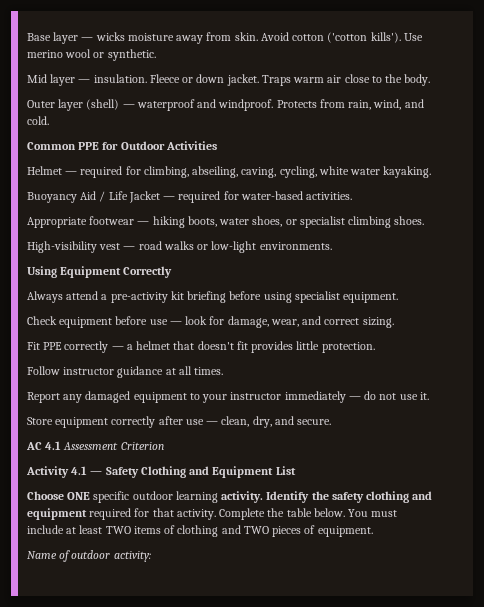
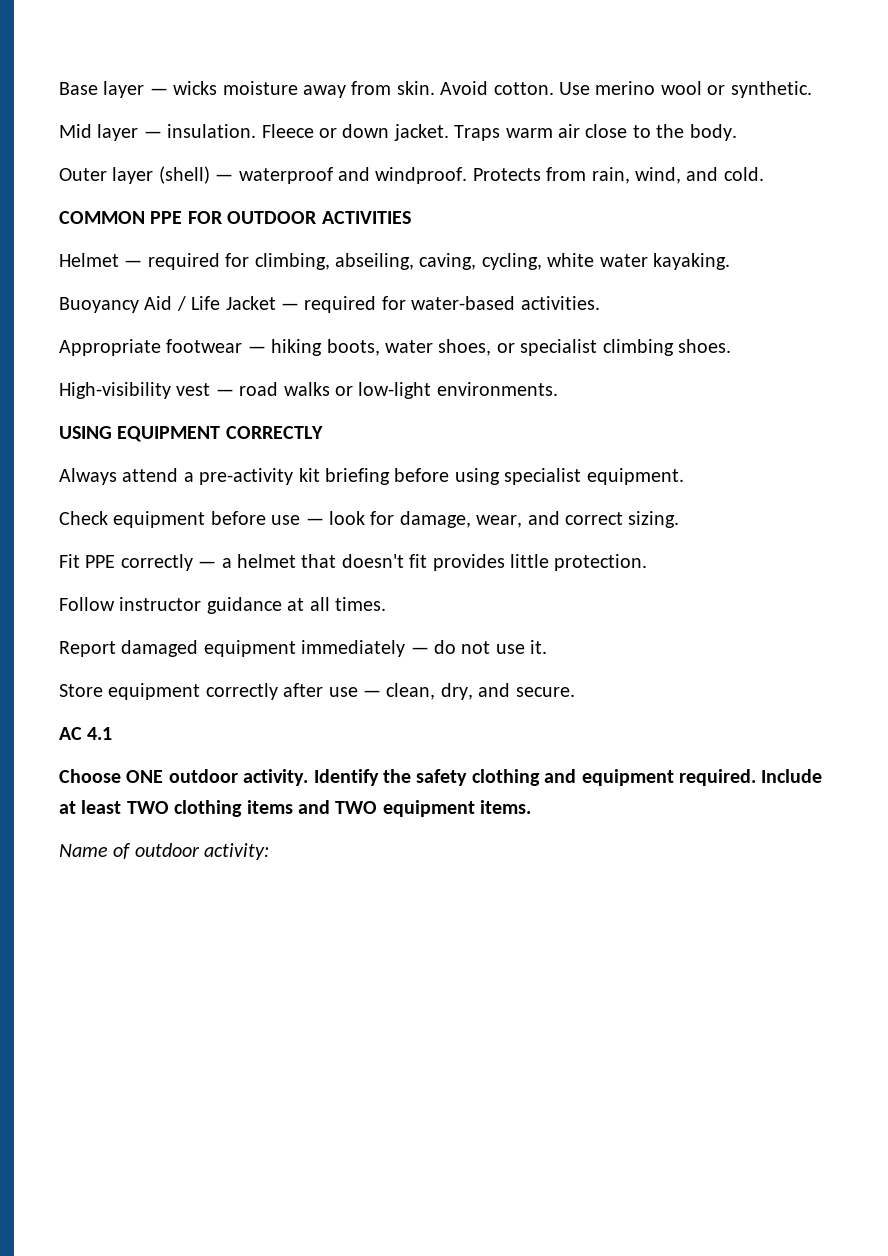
- Avoid cotton ('cotton kills').
+ Avoid cotton.
- Common PPE for Outdoor Activities
+ COMMON PPE FOR OUTDOOR ACTIVITIES
- Using Equipment Correctly
+ USING EQUIPMENT CORRECTLY
- Report any damaged equipment to your instructor immediately — do not use it.
+ Report damaged equipment immediately — do not use it.
- AC 4.1 Assessment Criterion
- Activity 4.1 — Safety Clothing and Equipment List
+ AC 4.1
- Choose ONE specific outdoor learning activity.
+ Choose ONE outdoor activity.
- Identify the safety clothing and equipment required for that activity. Complete the table below. You must include at least TWO items of clothing and TWO pieces of equipment.
+ Identify the safety clothing and equipment required. Include at least TWO clothing items and TWO equipment items.

